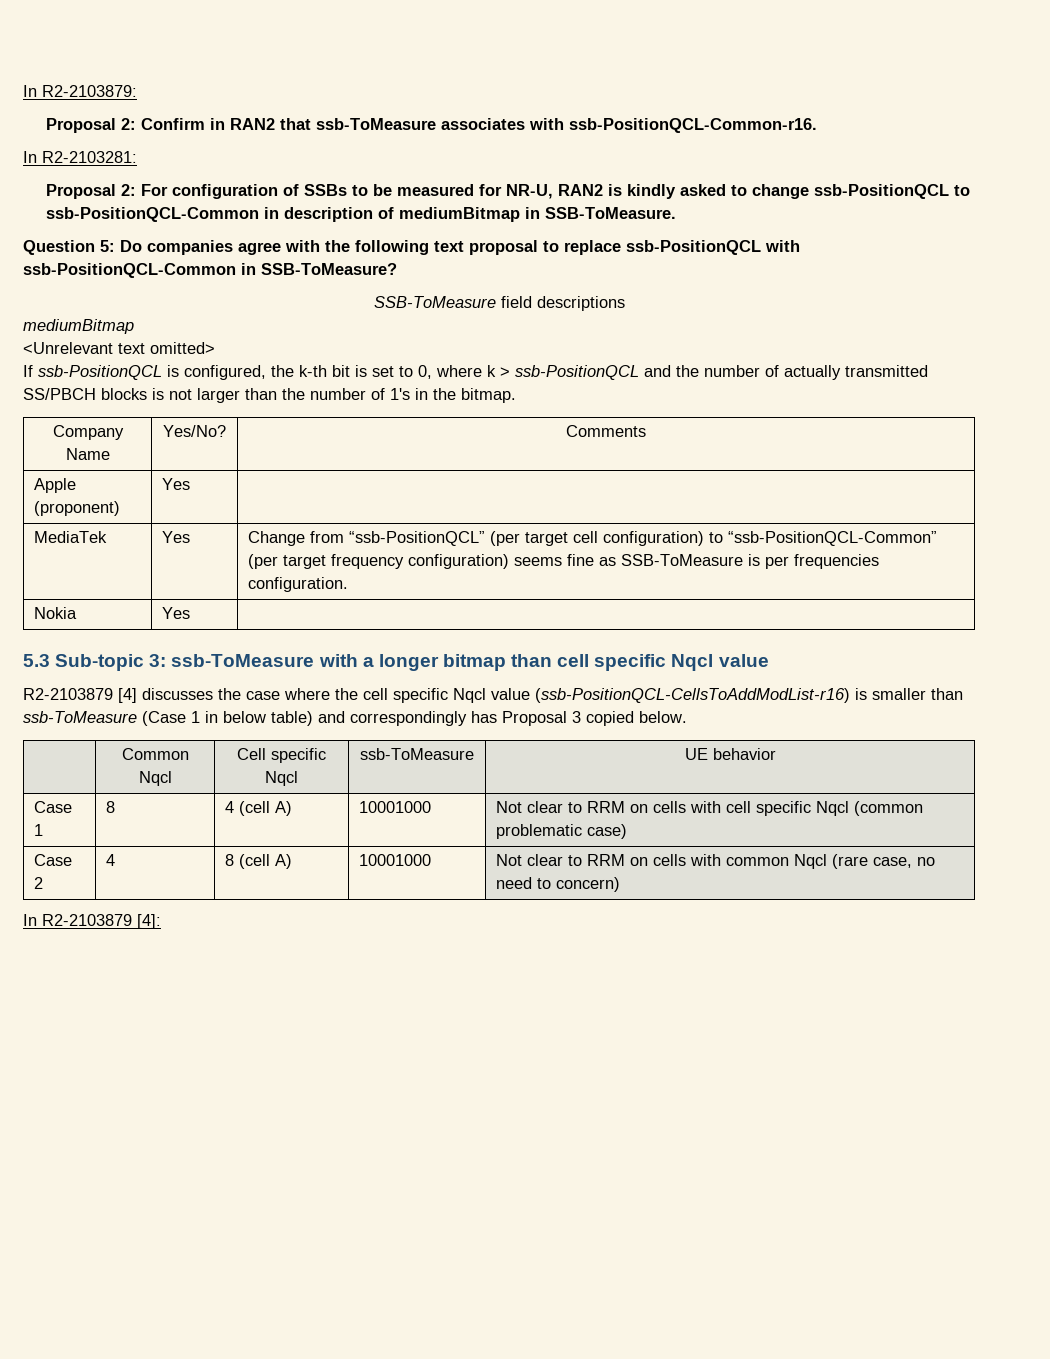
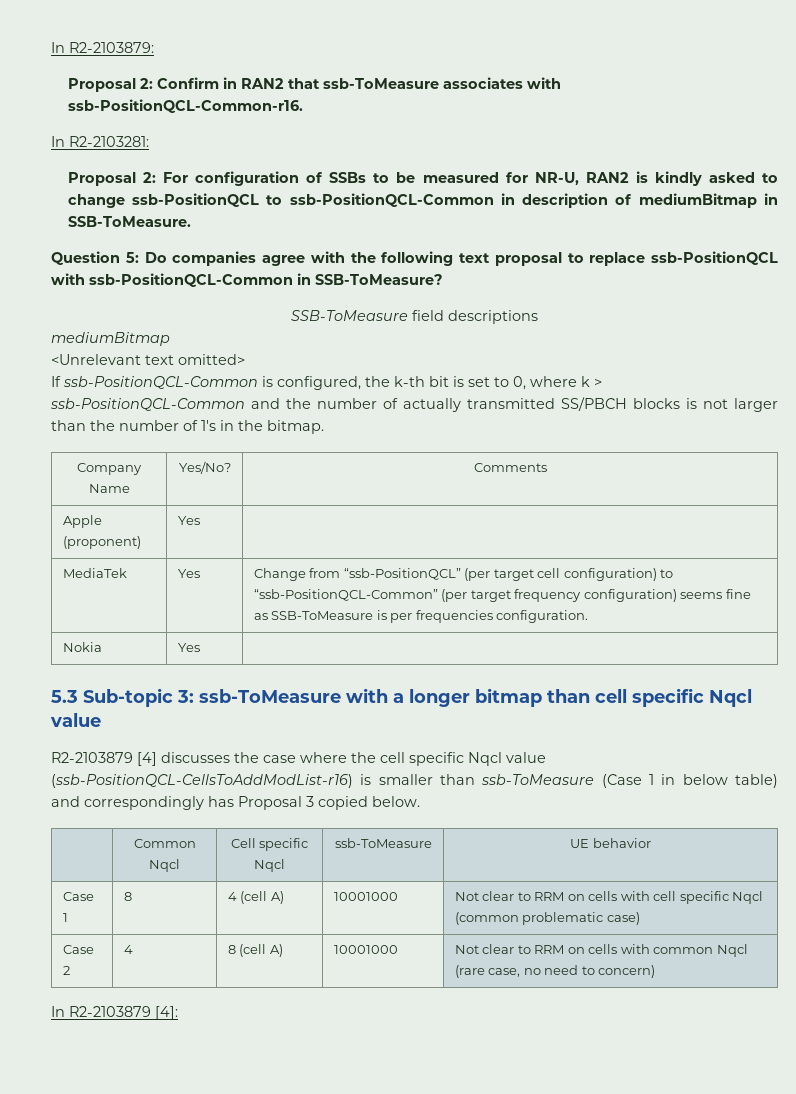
- If ssb-PositionQCL is configured, the k-th bit is set to 0, where k > ssb-PositionQCL and the number of actually transmitted SS/PBCH blocks is not larger than the number of 1's in the bitmap.
+ If ssb-PositionQCL-Common is configured, the k-th bit is set to 0, where k > ssb-PositionQCL-Common and the number of actually transmitted SS/PBCH blocks is not larger than the number of 1's in the bitmap.

